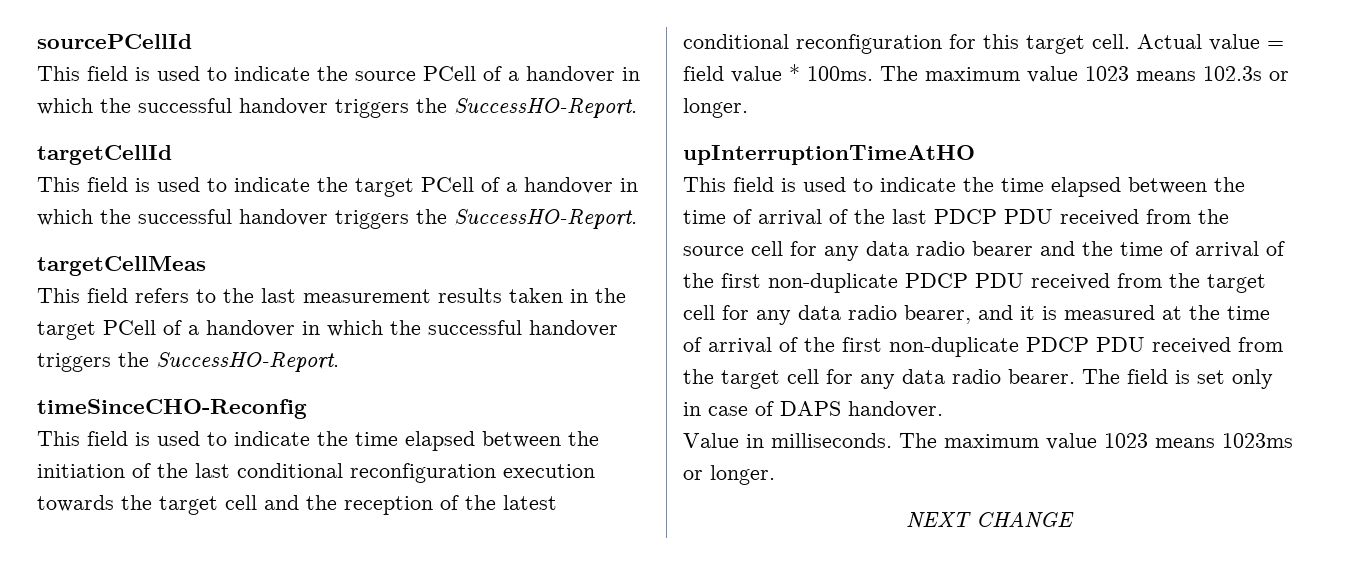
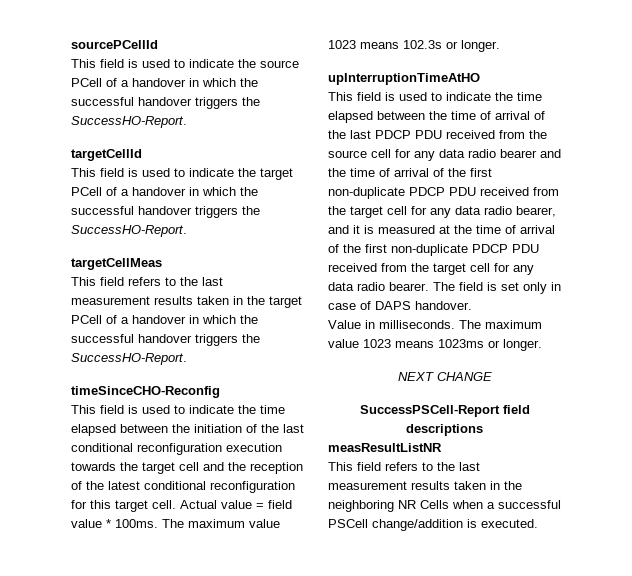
+ SuccessPSCell-Report field descriptions
+ measResultListNR
+ This field refers to the last measurement results taken in the neighboring NR Cells when a successful PSCell change/addition is executed.

